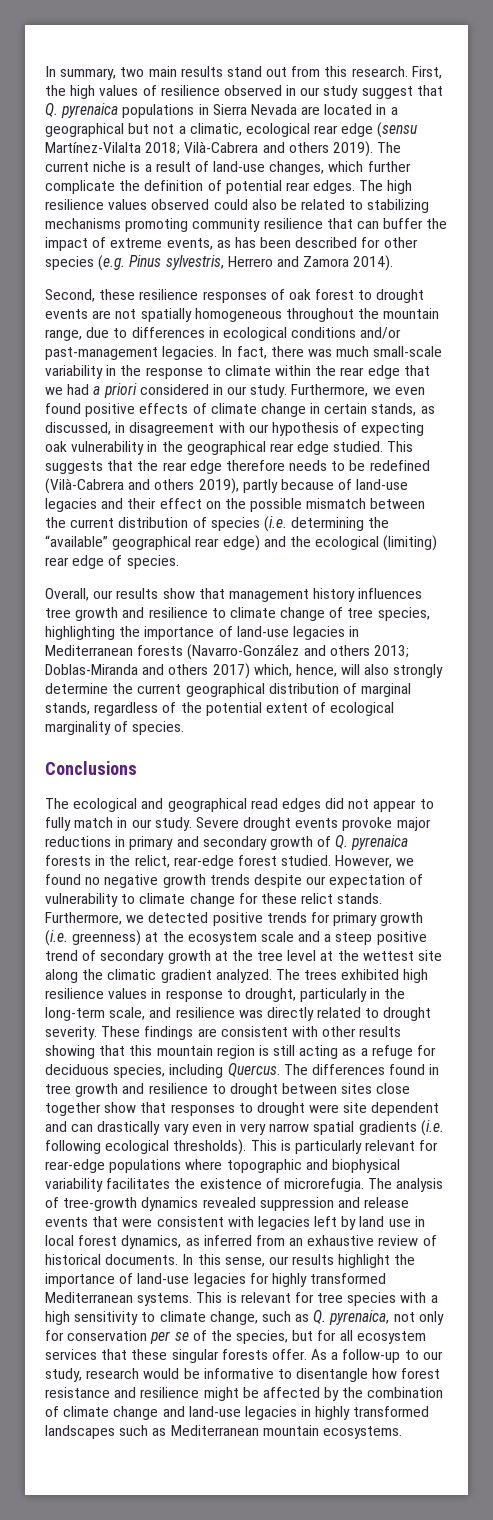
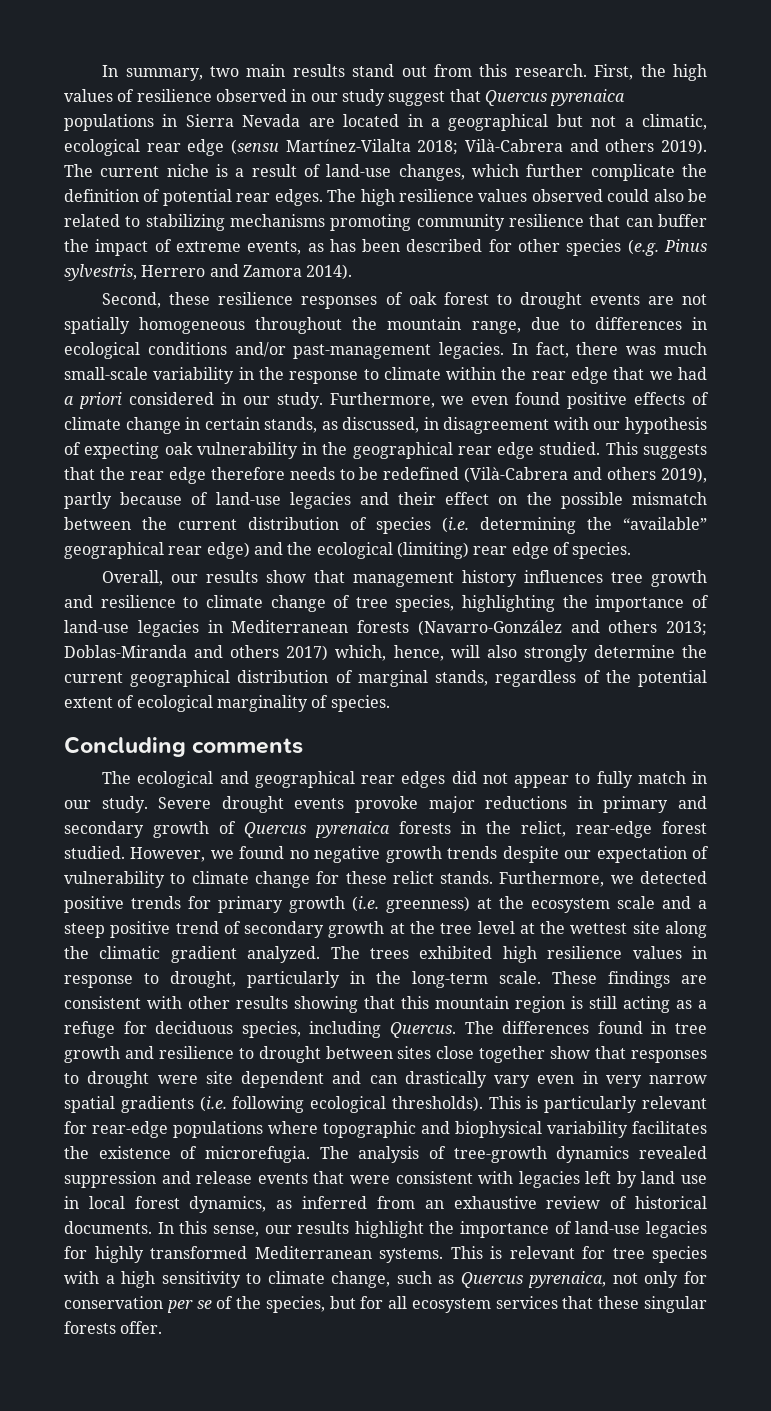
- First, the high values of resilience observed in our study suggest that Q. pyrenaica populations in Sierra Nevada are located in a geographical but not a climatic, ecological rear edge (sensu Martínez-Vilalta 2018; Vilà-Cabrera and others 2019).
+ First, the high values of resilience observed in our study suggest that Quercus pyrenaica populations in Sierra Nevada are located in a geographical but not a climatic, ecological rear edge (sensu Martínez-Vilalta 2018; Vilà-Cabrera and others 2019).
- Conclusions
+ Concluding comments
- The ecological and geographical read edges did not appear to fully match in our study.
+ The ecological and geographical rear edges did not appear to fully match in our study.
- Severe drought events provoke major reductions in primary and secondary growth of Q. pyrenaica forests in the relict, rear-edge forest studied.
+ Severe drought events provoke major reductions in primary and secondary growth of Quercus pyrenaica forests in the relict, rear-edge forest studied.
- The trees exhibited high resilience values in response to drought, particularly in the long-term scale, and resilience was directly related to drought severity.
+ The trees exhibited high resilience values in response to drought, particularly in the long-term scale.
- This is relevant for tree species with a high sensitivity to climate change, such as Q. pyrenaica, not only for conservation per se of the species, but for all ecosystem services that these singular forests offer. As a follow-up to our study, research would be informative to disentangle how forest resistance and resilience might be affected by the combination of climate change and land-use legacies in highly transformed landscapes such as Mediterranean mountain ecosystems.
+ This is relevant for tree species with a high sensitivity to climate change, such as Quercus pyrenaica, not only for conservation per se of the species, but for all ecosystem services that these singular forests offer.

